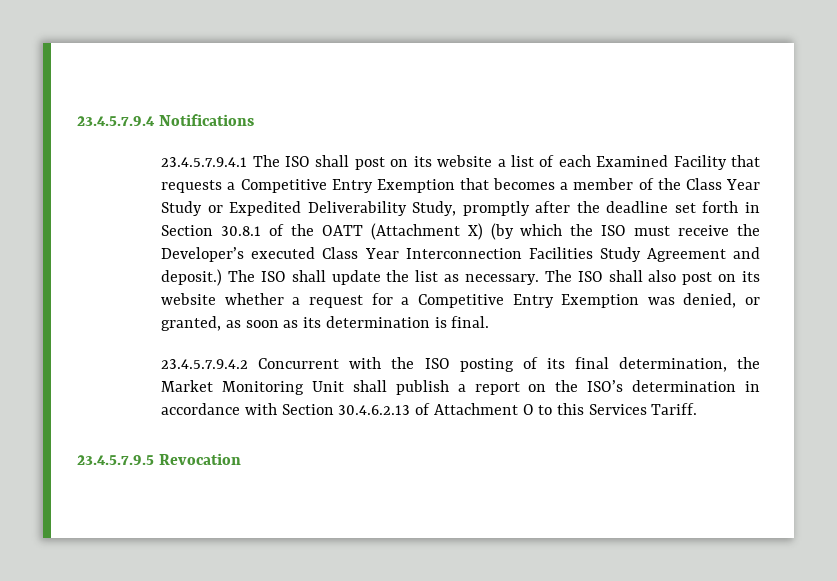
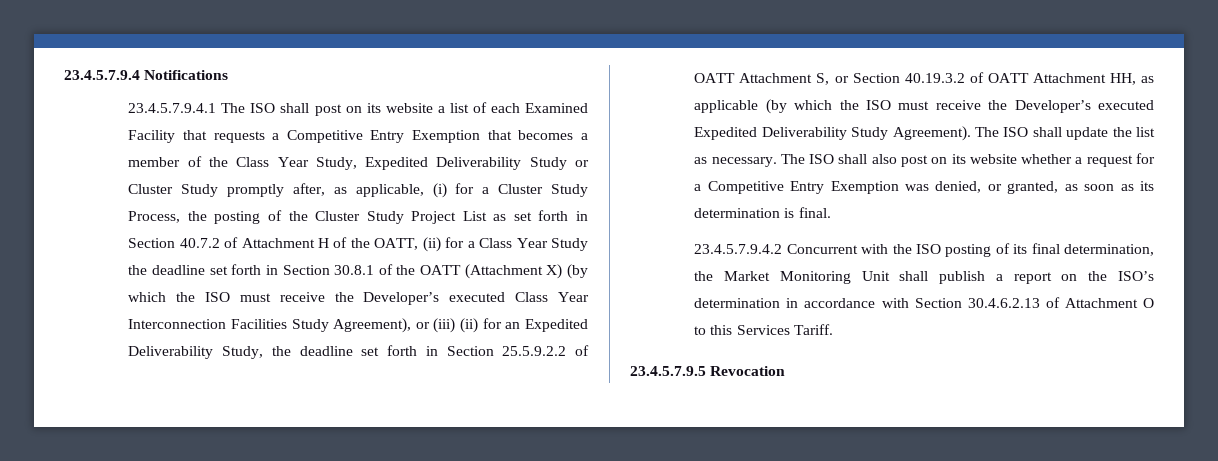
- 23.4.5.7.9.4.1 The ISO shall post on its website a list of each Examined Facility that requests a Competitive Entry Exemption that becomes a member of the Class Year Study or Expedited Deliverability Study, promptly after the deadline set forth in Section 30.8.1 of the OATT (Attachment X) (by which the ISO must receive the Developer’s executed Class Year Interconnection Facilities Study Agreement and deposit.)
+ 23.4.5.7.9.4.1 The ISO shall post on its website a list of each Examined Facility that requests a Competitive Entry Exemption that becomes a member of the Class Year Study, Expedited Deliverability Study or Cluster Study promptly after, as applicable, (i) for a Cluster Study Process, the posting of the Cluster Study Project List as set forth in Section 40.7.2 of Attachment H of the OATT, (ii) for a Class Year Study the deadline set forth in Section 30.8.1 of the OATT (Attachment X) (by which the ISO must receive the Developer’s executed Class Year Interconnection Facilities Study Agreement), or (iii) (ii) for an Expedited Deliverability Study, the deadline set forth in Section 25.5.9.2.2 of OATT Attachment S, or Section 40.19.3.2 of OATT Attachment HH, as applicable (by which the ISO must receive the Developer’s executed Expedited Deliverability Study Agreement).

